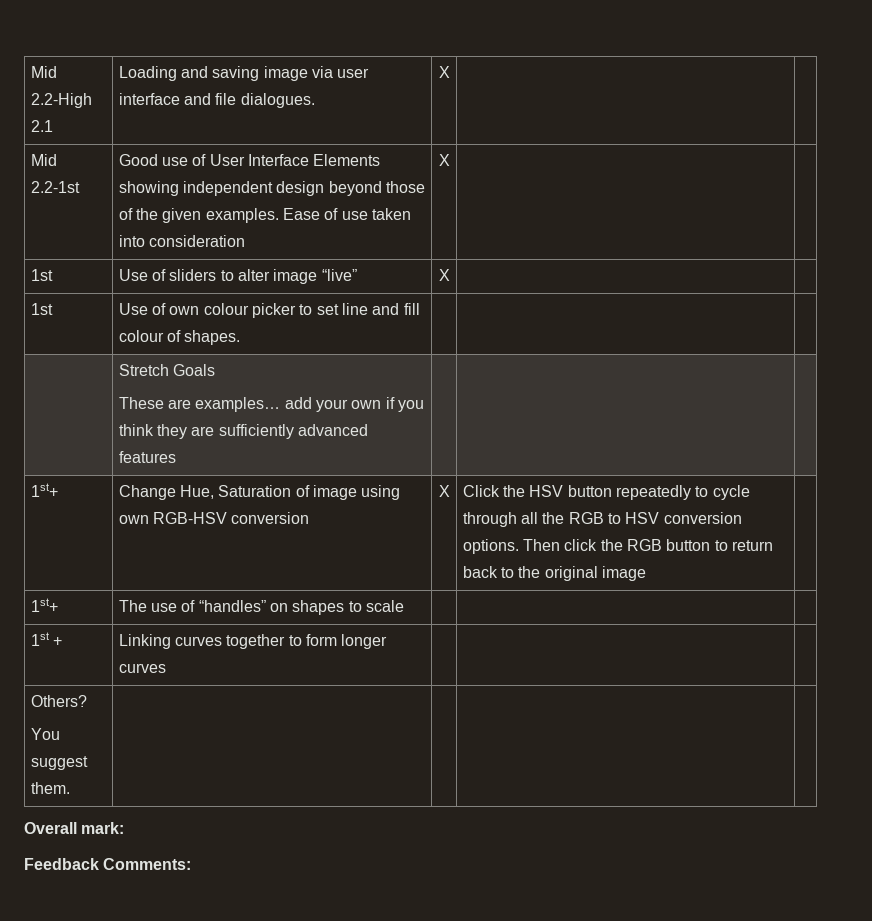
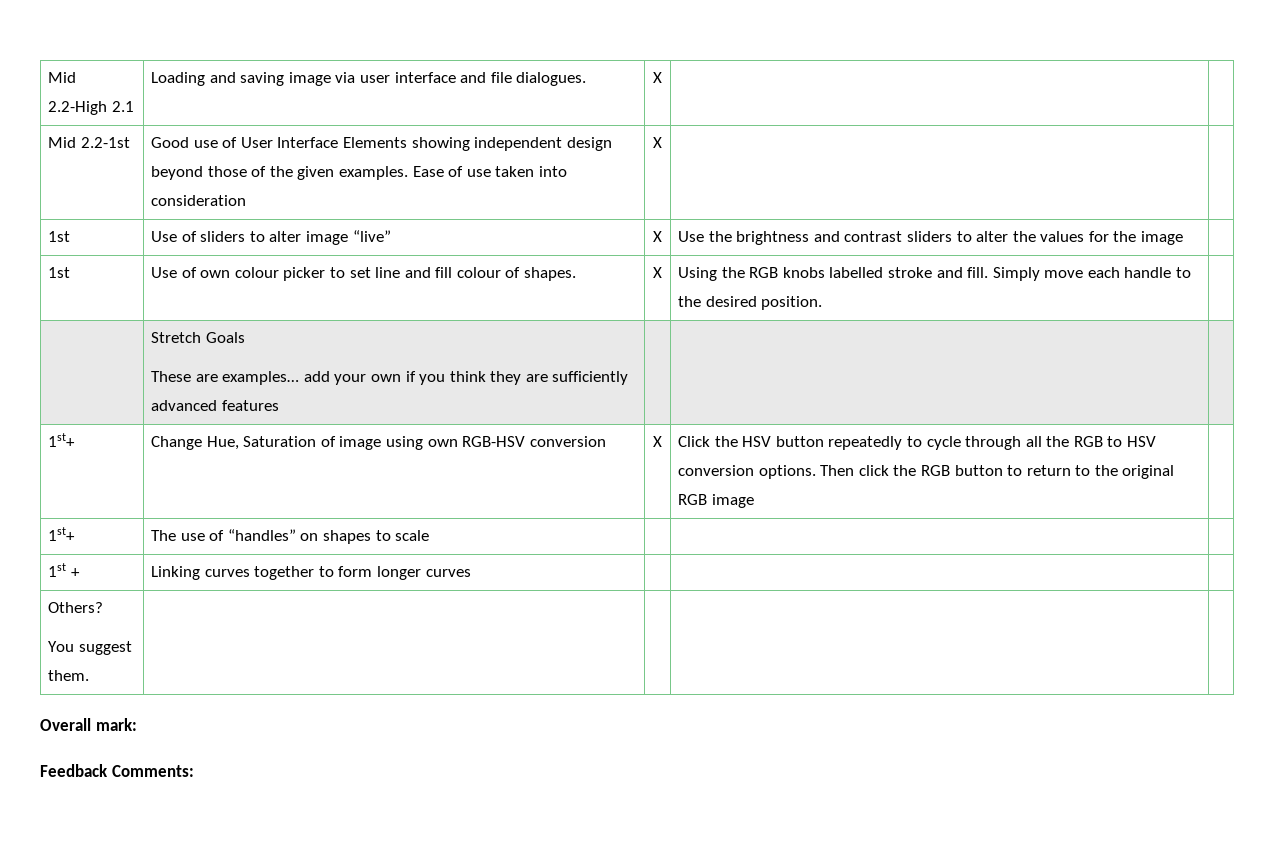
- 1st | Use of sliders to alter image “live” | X | |
+ 1st | Use of sliders to alter image “live” | X | Use the brightness and contrast sliders to alter the values for the image |
- 1st | Use of own colour picker to set line and fill colour of shapes. | | |
+ 1st | Use of own colour picker to set line and fill colour of shapes. | X | Using the RGB knobs labelled stroke and fill. Simply move each handle to the desired position. |
- 1st+ | Change Hue, Saturation of image using own RGB-HSV conversion | X | Click the HSV button repeatedly to cycle through all the RGB to HSV conversion options. Then click the RGB button to return back to the original image |
+ 1st+ | Change Hue, Saturation of image using own RGB-HSV conversion | X | Click the HSV button repeatedly to cycle through all the RGB to HSV conversion options. Then click the RGB button to return to the original RGB image |

